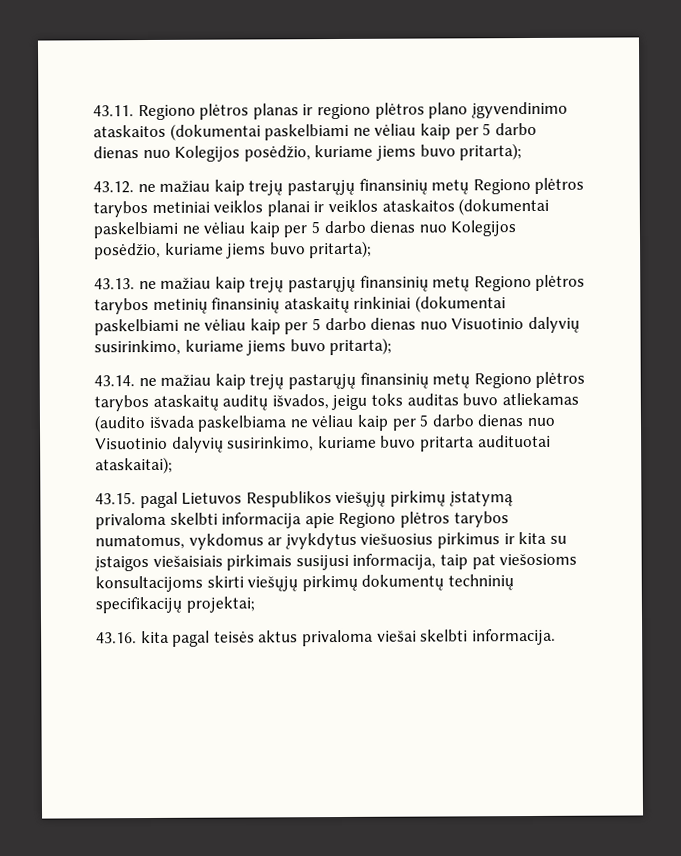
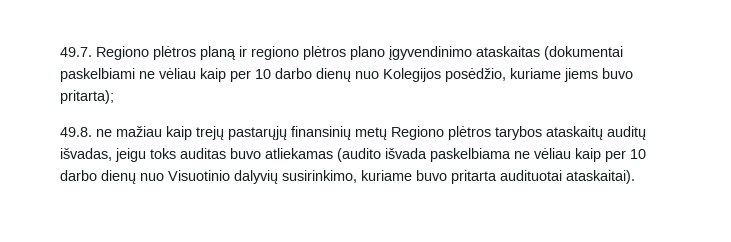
- 43.11. Regiono plėtros planas ir regiono plėtros plano įgyvendinimo ataskaitos (dokumentai paskelbiami ne vėliau kaip per 5 darbo dienas nuo Kolegijos posėdžio, kuriame jiems buvo pritarta);
- 43.12. ne mažiau kaip trejų pastarųjų finansinių metų Regiono plėtros tarybos metiniai veiklos planai ir veiklos ataskaitos (dokumentai paskelbiami ne vėliau kaip per 5 darbo dienas nuo Kolegijos posėdžio, kuriame jiems buvo pritarta);
- 43.13. ne mažiau kaip trejų pastarųjų finansinių metų Regiono plėtros tarybos metinių finansinių ataskaitų rinkiniai (dokumentai paskelbiami ne vėliau kaip per 5 darbo dienas nuo Visuotinio dalyvių susirinkimo, kuriame jiems buvo pritarta);
- 43.14. ne mažiau kaip trejų pastarųjų finansinių metų Regiono plėtros tarybos ataskaitų auditų išvados, jeigu toks auditas buvo atliekamas (audito išvada paskelbiama ne vėliau kaip per 5 darbo dienas nuo Visuotinio dalyvių susirinkimo, kuriame buvo pritarta audituotai ataskaitai);
- 43.15. pagal Lietuvos Respublikos viešųjų pirkimų įstatymą privaloma skelbti informacija apie Regiono plėtros tarybos numatomus, vykdomus ar įvykdytus viešuosius pirkimus ir kita su įstaigos viešaisiais pirkimais susijusi informacija, taip pat viešosioms konsultacijoms skirti viešųjų pirkimų dokumentų techninių specifikacijų projektai;
- 43.16. kita pagal teisės aktus privaloma viešai skelbti informacija.
+ 49.7. Regiono plėtros planą ir regiono plėtros plano įgyvendinimo ataskaitas (dokumentai paskelbiami ne vėliau kaip per 10 darbo dienų nuo Kolegijos posėdžio, kuriame jiems buvo pritarta);
+ 49.8. ne mažiau kaip trejų pastarųjų finansinių metų Regiono plėtros tarybos ataskaitų auditų išvadas, jeigu toks auditas buvo atliekamas (audito išvada paskelbiama ne vėliau kaip per 10 darbo dienų nuo Visuotinio dalyvių susirinkimo, kuriame buvo pritarta audituotai ataskaitai).

